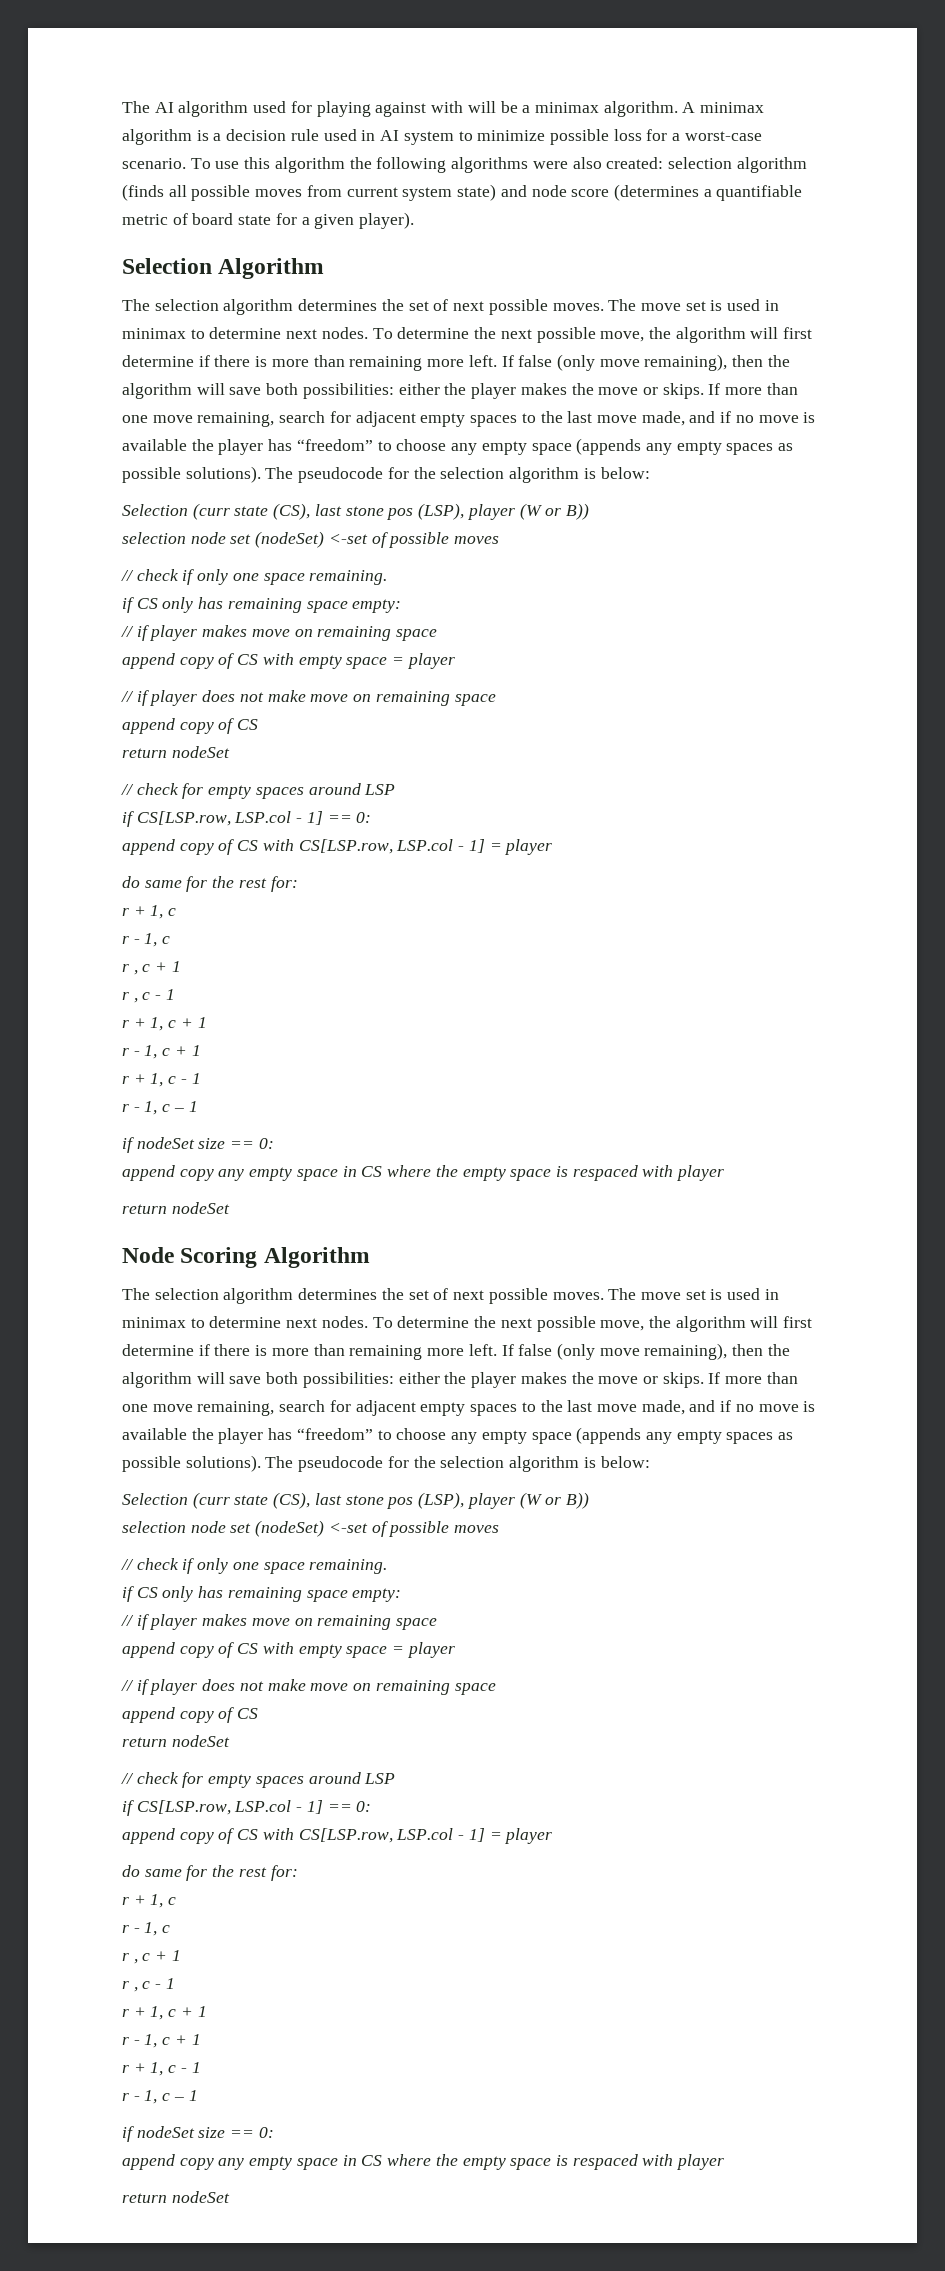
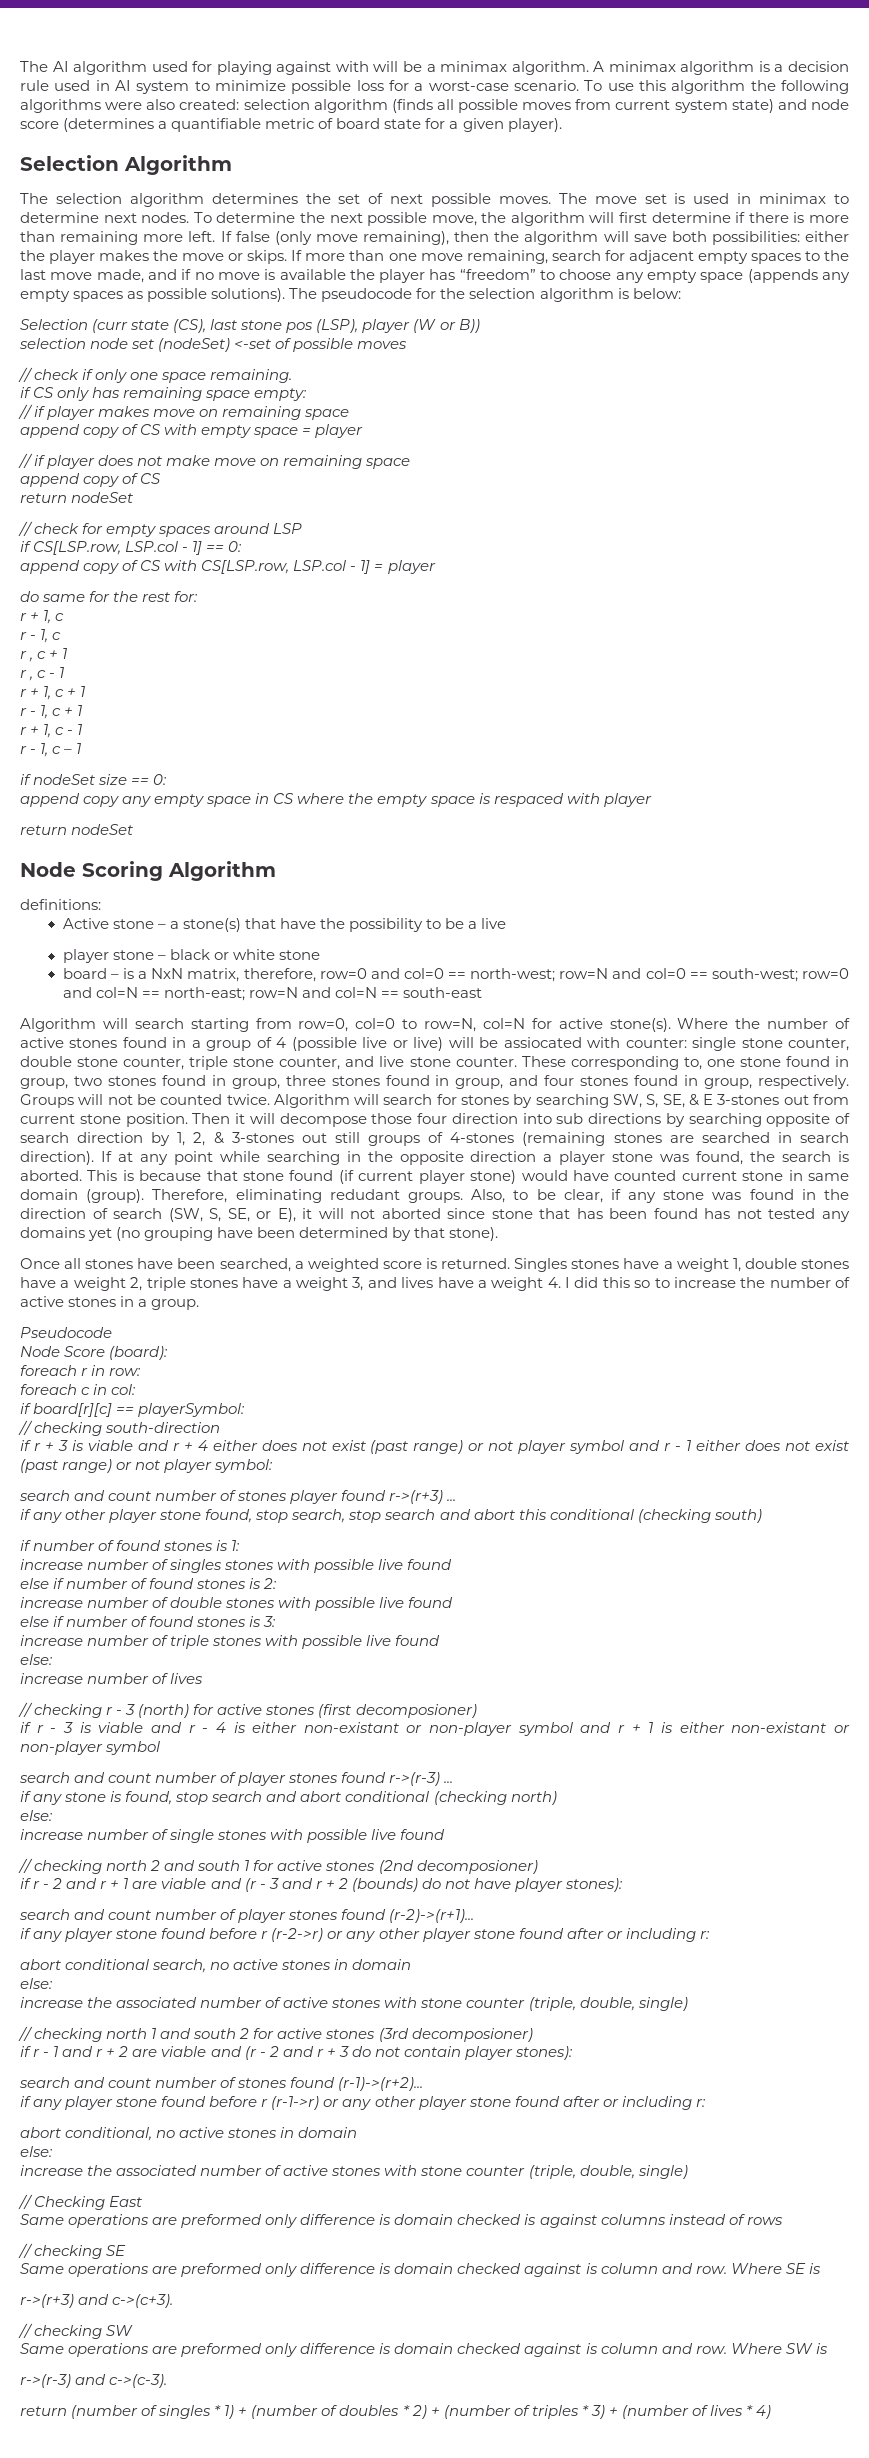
  Node Scoring Algorithm
- The selection algorithm determines the set of next possible moves. The move set is used in minimax to determine next nodes. To determine the next possible move, the algorithm will first determine if there is more than remaining more left. If false (only move remaining), then the algorithm will save both possibilities: either the player makes the move or skips. If more than one move remaining, search for adjacent empty spaces to the last move made, and if no move is available the player has “freedom” to choose any empty space (appends any empty spaces as possible solutions). The pseudocode for the selection algorithm is below:
- Selection (curr state (CS), last stone pos (LSP), player (W or B))
- selection node set (nodeSet) <-set of possible moves
- // check if only one space remaining.
- if CS only has remaining space empty:
- // if player makes move on remaining space
- append copy of CS with empty space = player
- // if player does not make move on remaining space
- append copy of CS
- return nodeSet
- // check for empty spaces around LSP
- if CS[LSP.row, LSP.col - 1] == 0:
- append copy of CS with CS[LSP.row, LSP.col - 1] = player
- do same for the rest for:
- r + 1, c
- r - 1, c
- r , c + 1
- r , c - 1
- r + 1, c + 1
- r - 1, c + 1
- r + 1, c - 1
- r - 1, c – 1
- if nodeSet size == 0:
- append copy any empty space in CS where the empty space is respaced with player
- return nodeSet
+ definitions:
+ Active stone – a stone(s) that have the possibility to be a live
+ player stone – black or white stone
+ board – is a NxN matrix, therefore, row=0 and col=0 == north-west; row=N and col=0 == south-west; row=0 and col=N == north-east; row=N and col=N == south-east
+ Algorithm will search starting from row=0, col=0 to row=N, col=N for active stone(s). Where the number of active stones found in a group of 4 (possible live or live) will be assiocated with counter: single stone counter, double stone counter, triple stone counter, and live stone counter. These corresponding to, one stone found in group, two stones found in group, three stones found in group, and four stones found in group, respectively. Groups will not be counted twice. Algorithm will search for stones by searching SW, S, SE, & E 3-stones out from current stone position. Then it will decompose those four direction into sub directions by searching opposite of search direction by 1, 2, & 3-stones out still groups of 4-stones (remaining stones are searched in search direction). If at any point while searching in the opposite direction a player stone was found, the search is aborted. This is because that stone found (if current player stone) would have counted current stone in same domain (group). Therefore, eliminating redudant groups. Also, to be clear, if any stone was found in the direction of search (SW, S, SE, or E), it will not aborted since stone that has been found has not tested any domains yet (no grouping have been determined by that stone).
+ Once all stones have been searched, a weighted score is returned. Singles stones have a weight 1, double stones have a weight 2, triple stones have a weight 3, and lives have a weight 4. I did this so to increase the number of active stones in a group.
+ Pseudocode
+ Node Score (board):
+ foreach r in row:
+ foreach c in col:
+ if board[r][c] == playerSymbol:
+ // checking south-direction
+ if r + 3 is viable and r + 4 either does not exist (past range) or not player symbol and r - 1 either does not exist (past range) or not player symbol:
+ search and count number of stones player found r->(r+3) ...
+ if any other player stone found, stop search, stop search and abort this conditional (checking south)
+ if number of found stones is 1:
+ increase number of singles stones with possible live found
+ else if number of found stones is 2:
+ increase number of double stones with possible live found
+ else if number of found stones is 3:
+ increase number of triple stones with possible live found
+ else:
+ increase number of lives
+ // checking r - 3 (north) for active stones (first decomposioner)
+ if r - 3 is viable and r - 4 is either non-existant or non-player symbol and r + 1 is either non-existant or non-player symbol
+ search and count number of player stones found r->(r-3) ...
+ if any stone is found, stop search and abort conditional (checking north)
+ else:
+ increase number of single stones with possible live found
+ // checking north 2 and south 1 for active stones (2nd decomposioner)
+ if r - 2 and r + 1 are viable and (r - 3 and r + 2 (bounds) do not have player stones):
+ search and count number of player stones found (r-2)->(r+1)...
+ if any player stone found before r (r-2->r) or any other player stone found after or including r:
+ abort conditional search, no active stones in domain
+ else:
+ increase the associated number of active stones with stone counter (triple, double, single)
+ // checking north 1 and south 2 for active stones (3rd decomposioner)
+ if r - 1 and r + 2 are viable and (r - 2 and r + 3 do not contain player stones):
+ search and count number of stones found (r-1)->(r+2)...
+ if any player stone found before r (r-1->r) or any other player stone found after or including r:
+ abort conditional, no active stones in domain
+ else:
+ increase the associated number of active stones with stone counter (triple, double, single)
+ // Checking East
+ Same operations are preformed only difference is domain checked is against columns instead of rows
+ // checking SE
+ Same operations are preformed only difference is domain checked against is column and row. Where SE is
+ r->(r+3) and c->(c+3).
+ // checking SW
+ Same operations are preformed only difference is domain checked against is column and row. Where SW is
+ r->(r-3) and c->(c-3).
+ return (number of singles * 1) + (number of doubles * 2) + (number of triples * 3) + (number of lives * 4)

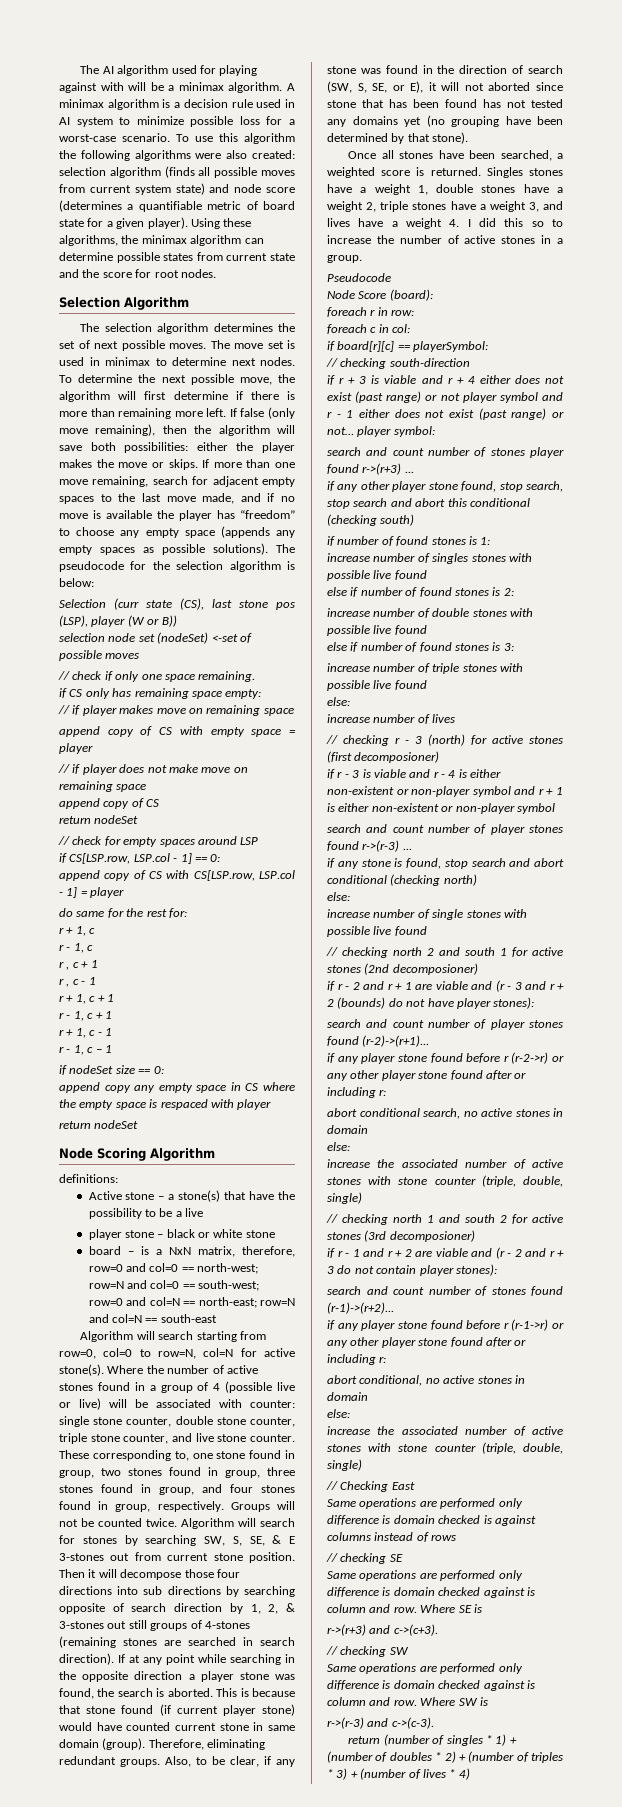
+ Using these algorithms, the minimax algorithm can determine possible states from current state and the score for root nodes.
- Where the number of active stones found in a group of 4 (possible live or live) will be assiocated with counter: single stone counter, double stone counter, triple stone counter, and live stone counter.
+ Where the number of active stones found in a group of 4 (possible live or live) will be associated with counter: single stone counter, double stone counter, triple stone counter, and live stone counter.
- Then it will decompose those four direction into sub directions by searching opposite of search direction by 1, 2, & 3-stones out still groups of 4-stones (remaining stones are searched in search direction).
+ Then it will decompose those four directions into sub directions by searching opposite of search direction by 1, 2, & 3-stones out still groups of 4-stones (remaining stones are searched in search direction).
- Therefore, eliminating redudant groups.
+ Therefore, eliminating redundant groups.
- if r + 3 is viable and r + 4 either does not exist (past range) or not player symbol and r - 1 either does not exist (past range) or not player symbol:
+ if r + 3 is viable and r + 4 either does not exist (past range) or not player symbol and r - 1 either does not exist (past range) or not… player symbol:
- if r - 3 is viable and r - 4 is either non-existant or non-player symbol and r + 1 is either non-existant or non-player symbol
+ if r - 3 is viable and r - 4 is either non-existent or non-player symbol and r + 1 is either non-existent or non-player symbol
- Same operations are preformed only difference is domain checked is against columns instead of rows
+ Same operations are performed only difference is domain checked is against columns instead of rows
  // checking SE
- Same operations are preformed only difference is domain checked against is column and row.
+ Same operations are performed only difference is domain checked against is column and row.
  // checking SW
- Same operations are preformed only difference is domain checked against is column and row.
+ Same operations are performed only difference is domain checked against is column and row.

